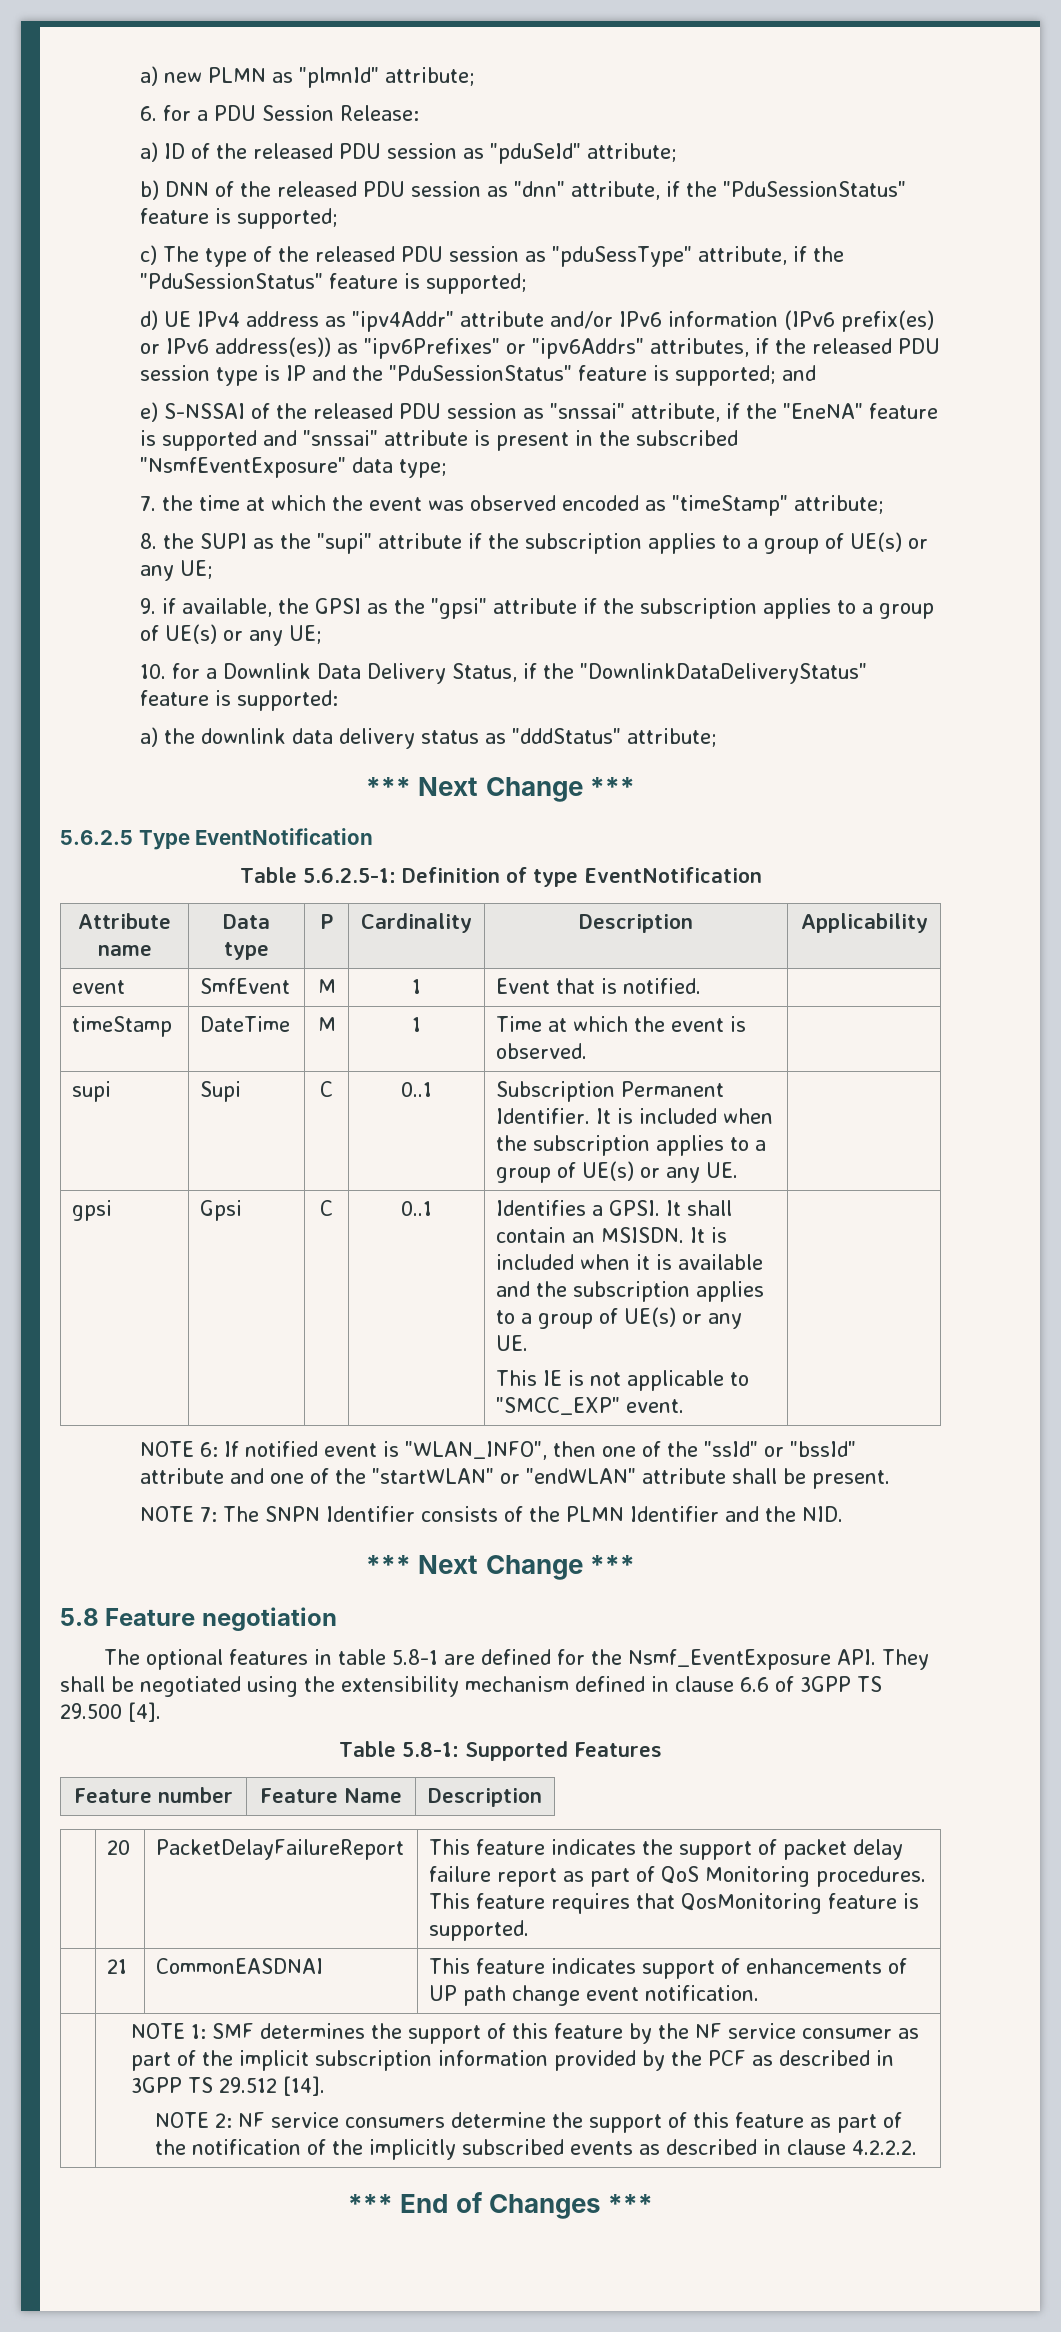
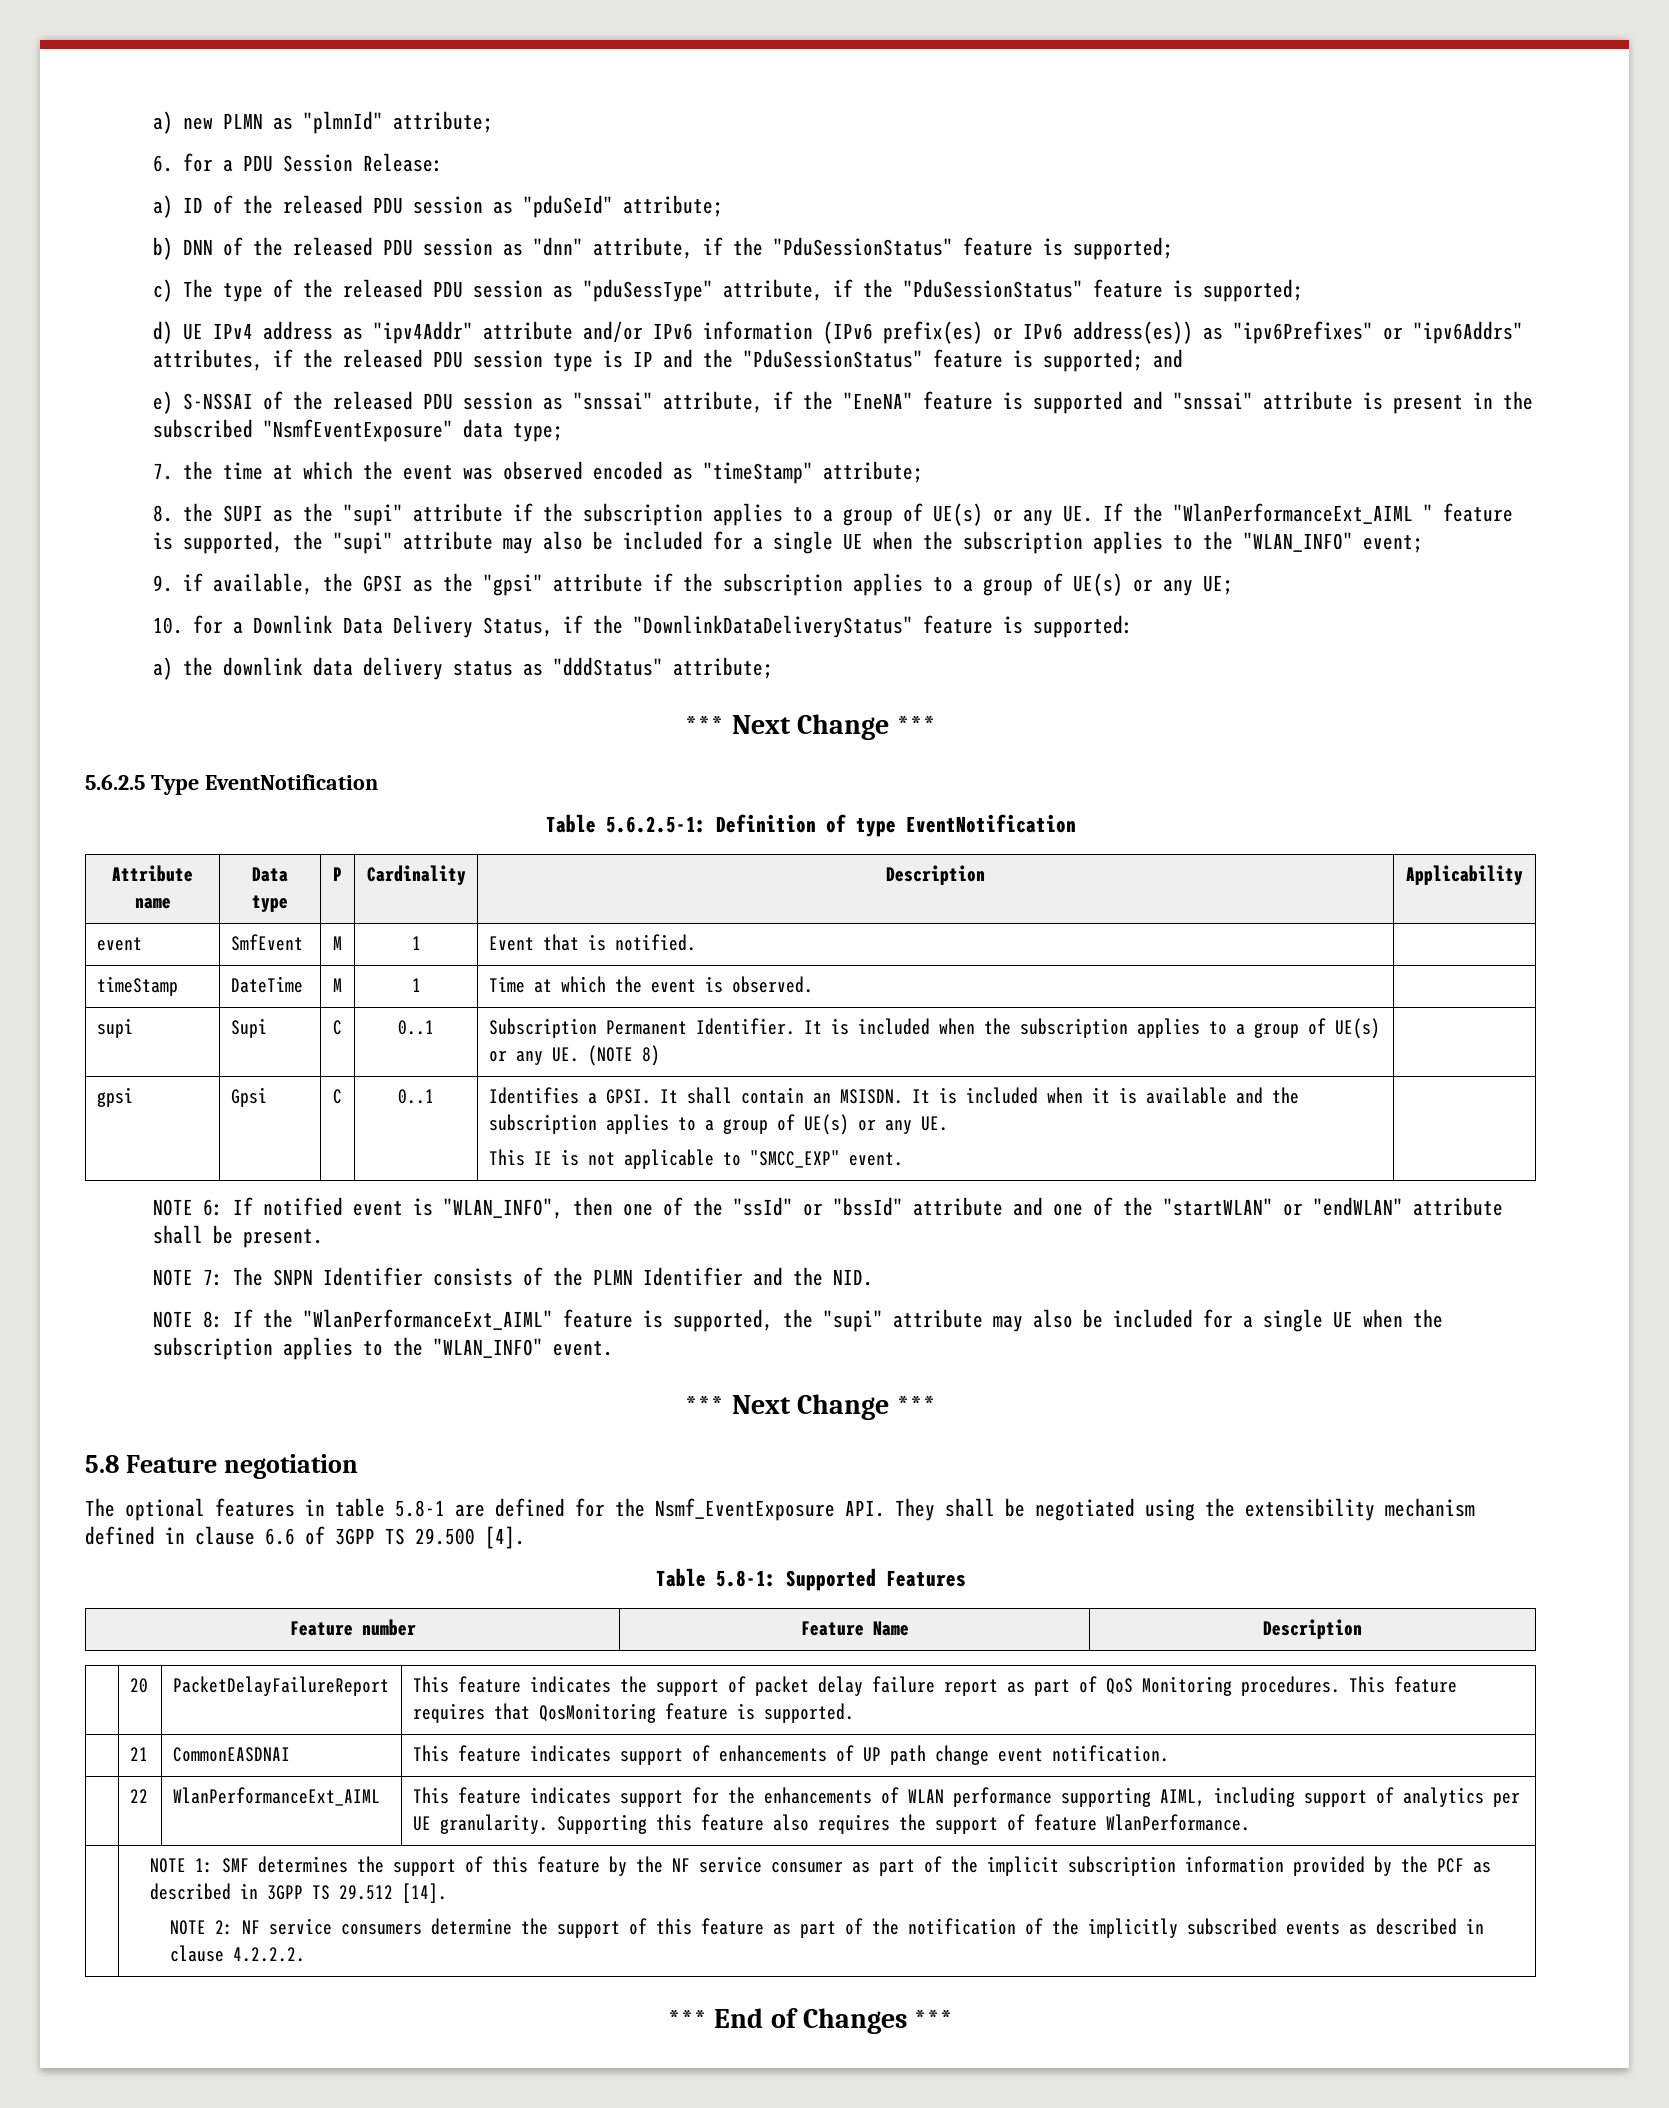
- 8. the SUPI as the "supi" attribute if the subscription applies to a group of UE(s) or any UE;
+ 8. the SUPI as the "supi" attribute if the subscription applies to a group of UE(s) or any UE. If the "WlanPerformanceExt_AIML " feature is supported, the "supi" attribute may also be included for a single UE when the subscription applies to the "WLAN_INFO" event;
- supi | Supi | C | 0..1 | Subscription Permanent Identifier. It is included when the subscription applies to a group of UE(s) or any UE. |
+ supi | Supi | C | 0..1 | Subscription Permanent Identifier. It is included when the subscription applies to a group of UE(s) or any UE. (NOTE 8) |
+ NOTE 8: If the "WlanPerformanceExt_AIML" feature is supported, the "supi" attribute may also be included for a single UE when the subscription applies to the "WLAN_INFO" event.
+ | 22 | WlanPerformanceExt_AIML | This feature indicates support for the enhancements of WLAN performance supporting AIML, including support of analytics per UE granularity. Supporting this feature also requires the support of feature WlanPerformance.

